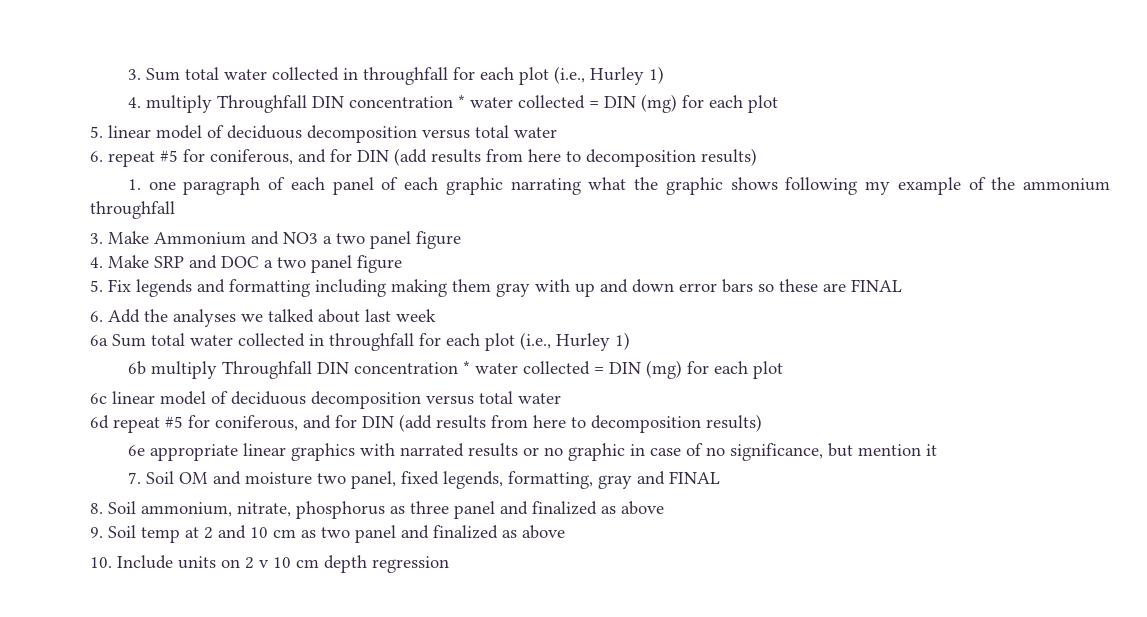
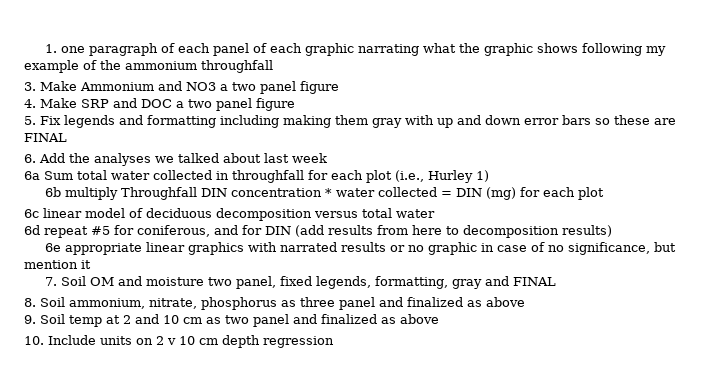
- 3. Sum total water collected in throughfall for each plot (i.e., Hurley 1)
- 4. multiply Throughfall DIN concentration * water collected = DIN (mg) for each plot
- 5. linear model of deciduous decomposition versus total water
- 6. repeat #5 for coniferous, and for DIN (add results from here to decomposition results)

